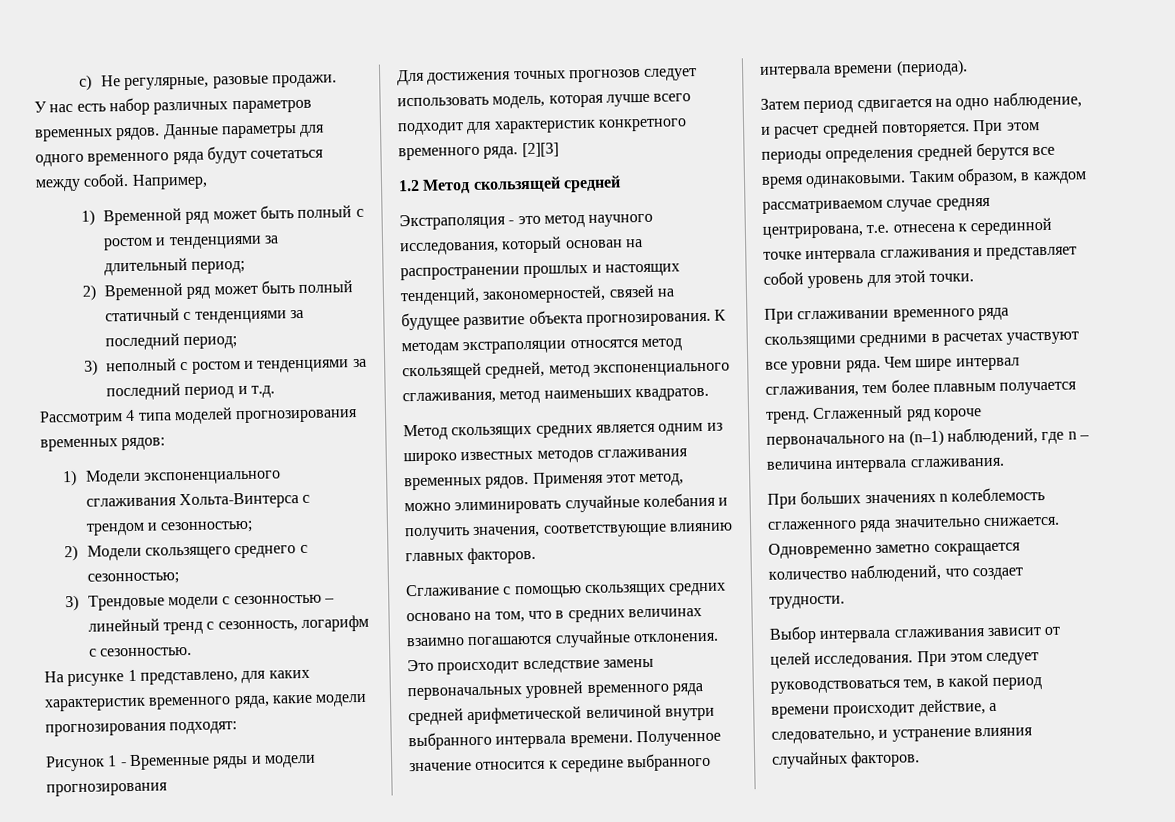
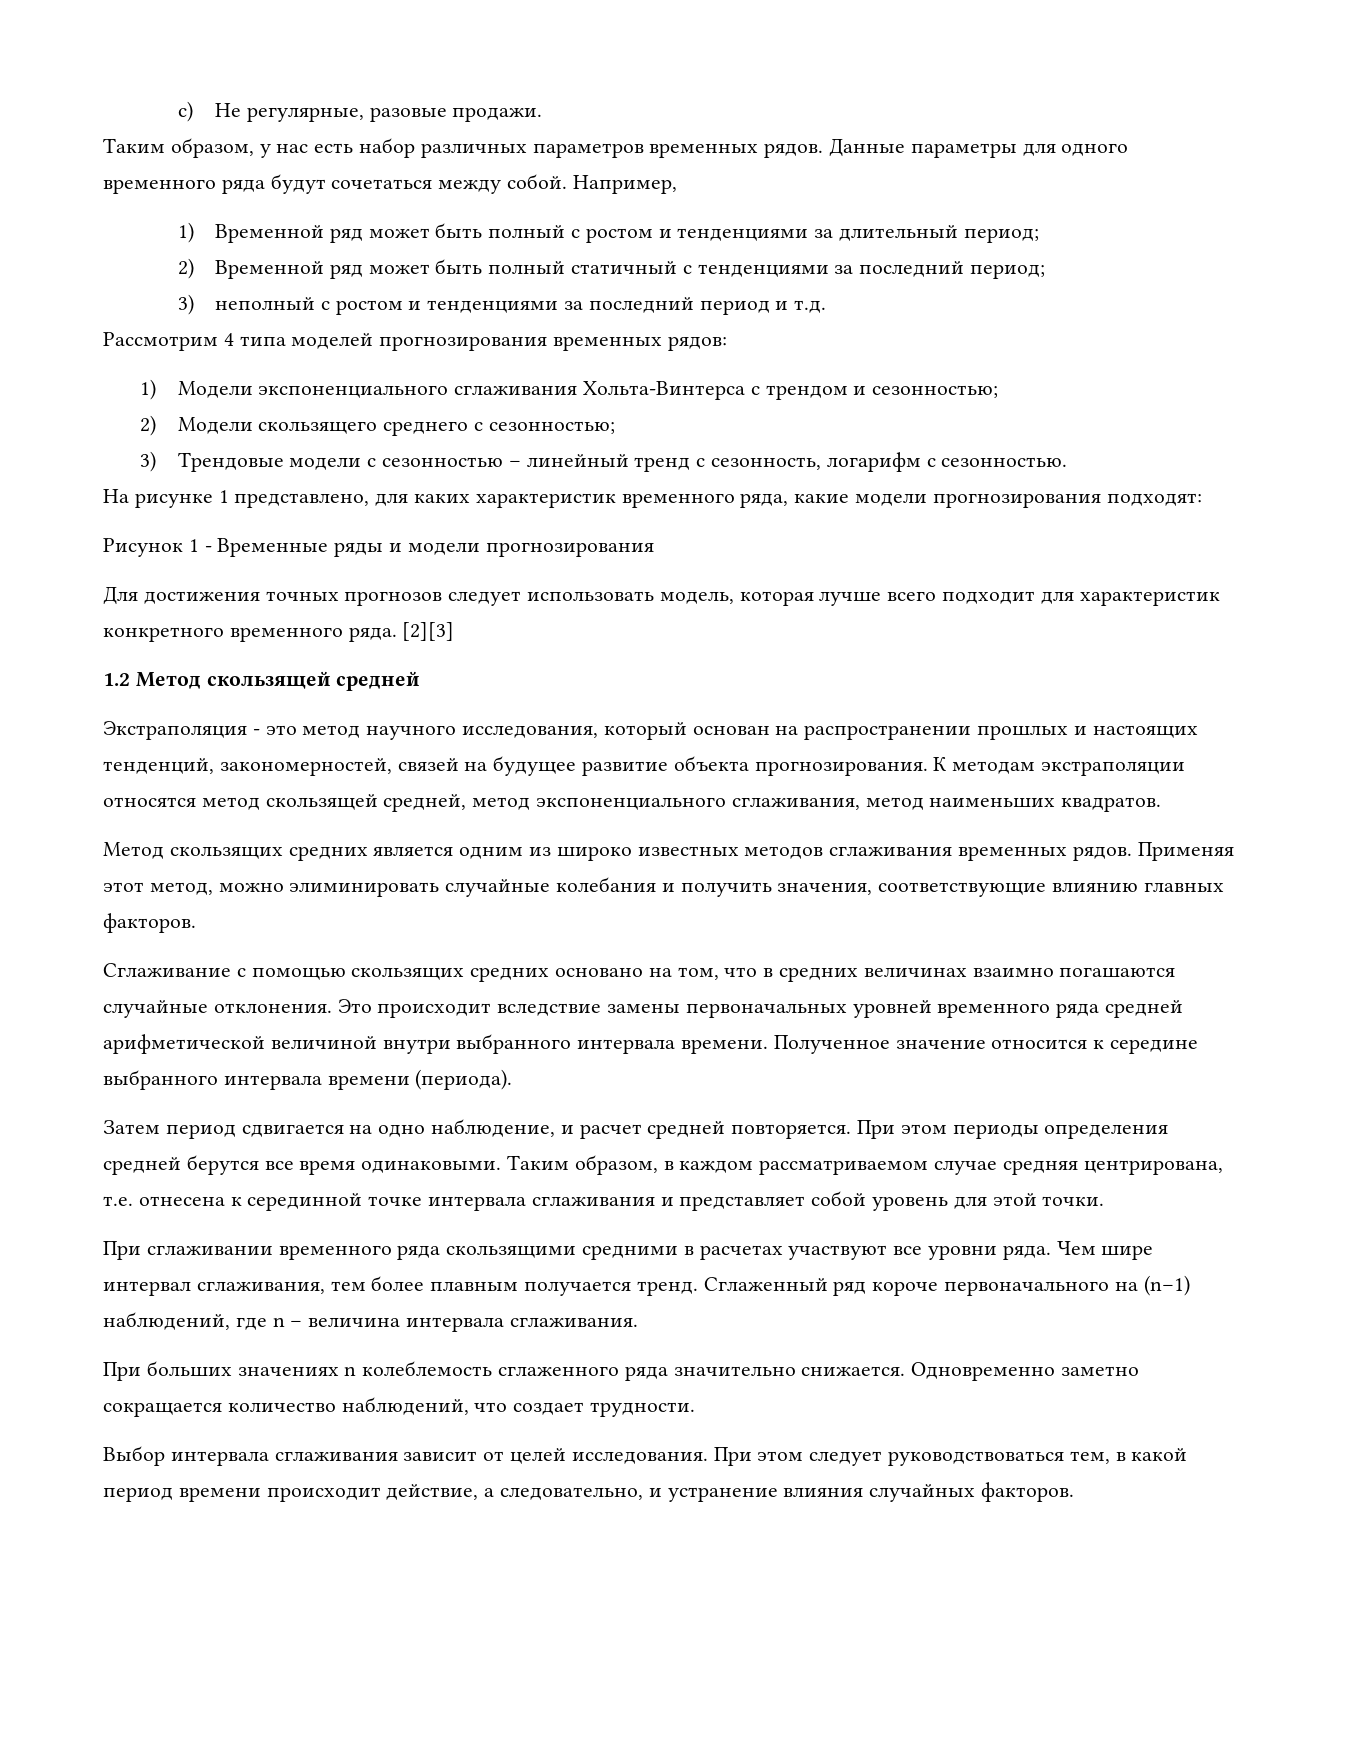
- У нас есть набор различных параметров временных рядов.
+ Таким образом, у нас есть набор различных параметров временных рядов.

